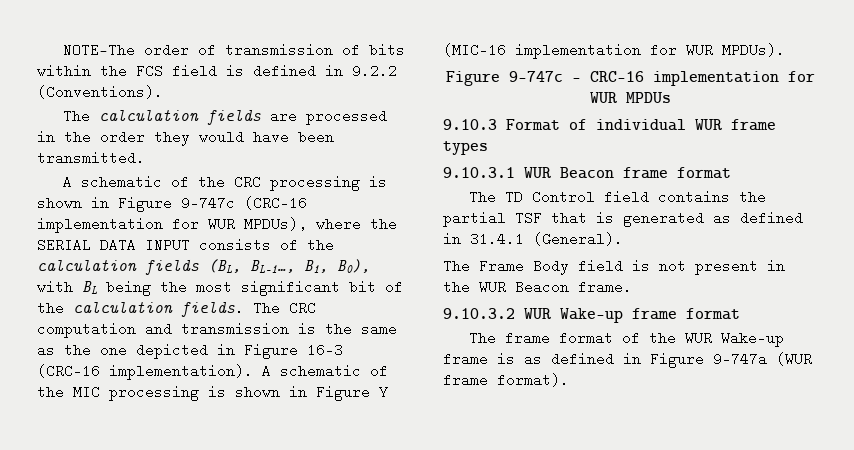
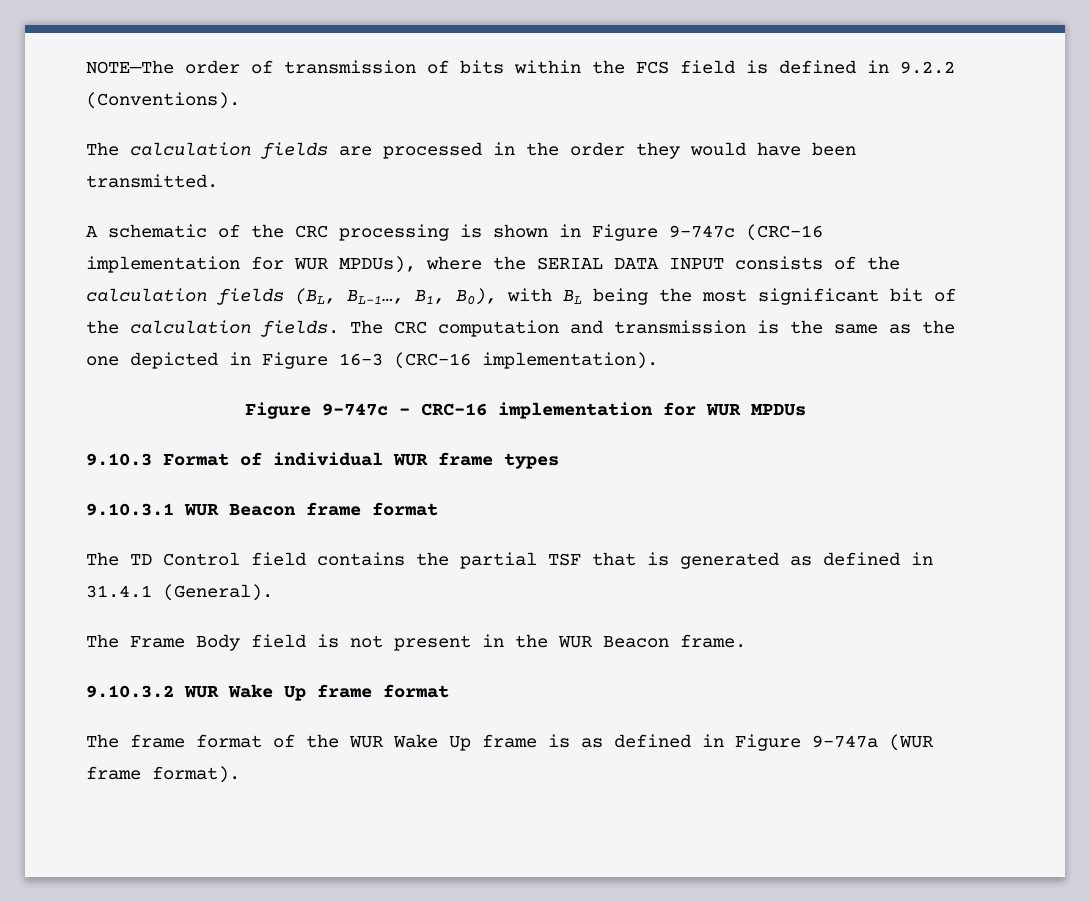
- A schematic of the MIC processing is shown in Figure Y (MIC-16 implementation for WUR MPDUs).
- 9.10.3.2 WUR Wake-up frame format
+ 9.10.3.2 WUR Wake Up frame format
- The frame format of the WUR Wake-up frame is as defined in Figure 9-747a (WUR frame format).
+ The frame format of the WUR Wake Up frame is as defined in Figure 9-747a (WUR frame format).

